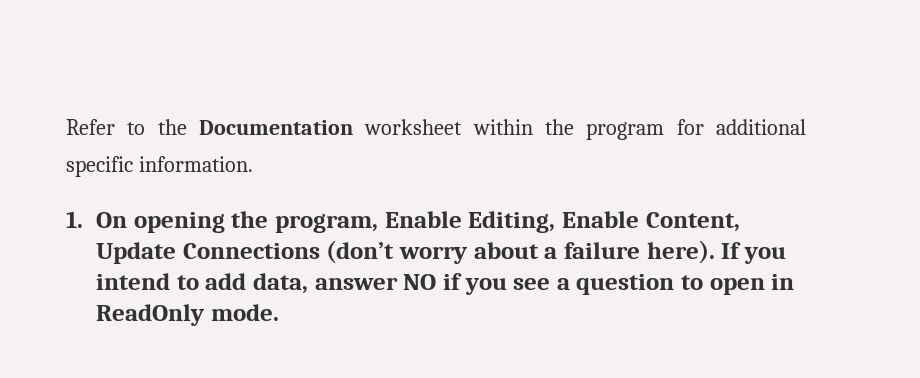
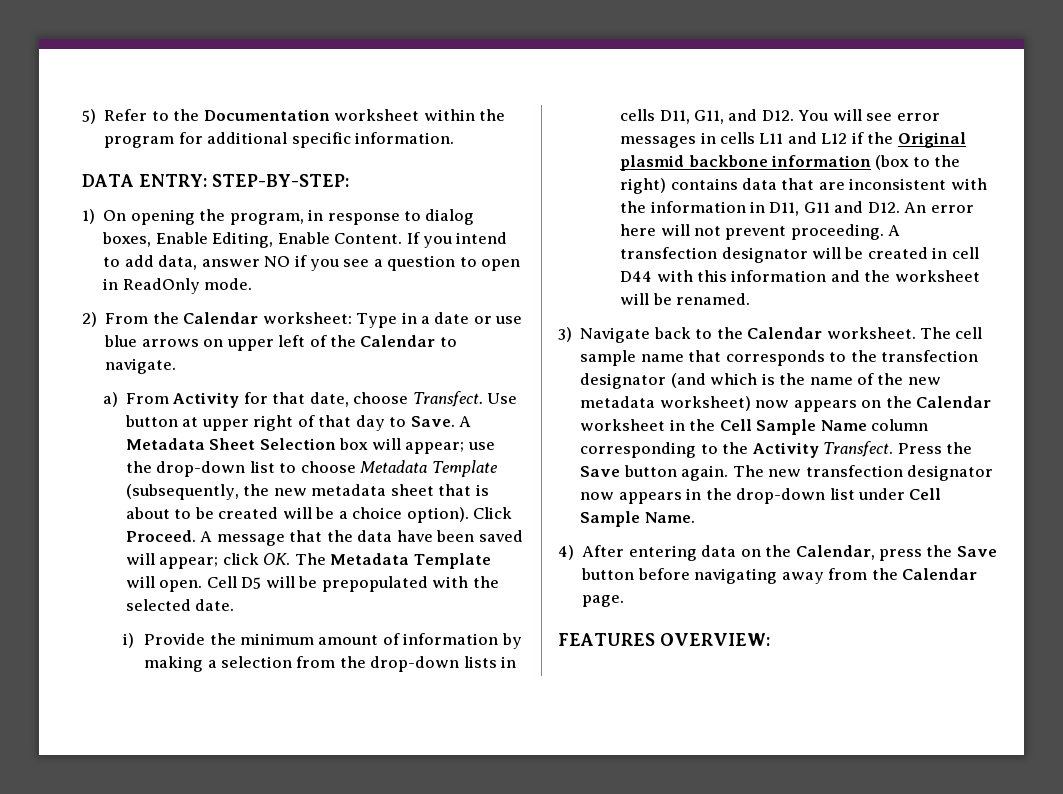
- Refer to the Documentation worksheet within the program for additional specific information.
+ 5) Refer to the Documentation worksheet within the program for additional specific information.
- 1. On opening the program, Enable Editing, Enable Content, Update Connections (don’t worry about a failure here).
+ DATA ENTRY: STEP-BY-STEP:
+ 1) On opening the program, in response to dialog boxes, Enable Editing, Enable Content.
+ 2) From the Calendar worksheet: Type in a date or use blue arrows on upper left of the Calendar to navigate.
+ a) From Activity for that date, choose Transfect. Use button at upper right of that day to Save. A Metadata Sheet Selection box will appear; use the drop-down list to choose Metadata Template (subsequently, the new metadata sheet that is about to be created will be a choice option). Click Proceed. A message that the data have been saved will appear; click OK. The Metadata Template will open. Cell D5 will be prepopulated with the selected date.
+ i) Provide the minimum amount of information by making a selection from the drop-down lists in cells D11, G11, and D12. You will see error messages in cells L11 and L12 if the Original plasmid backbone information (box to the right) contains data that are inconsistent with the information in D11, G11 and D12. An error here will not prevent proceeding. A transfection designator will be created in cell D44 with this information and the worksheet will be renamed.
+ 3) Navigate back to the Calendar worksheet. The cell sample name that corresponds to the transfection designator (and which is the name of the new metadata worksheet) now appears on the Calendar worksheet in the Cell Sample Name column corresponding to the Activity Transfect. Press the Save button again. The new transfection designator now appears in the drop-down list under Cell Sample Name.
+ 4) After entering data on the Calendar, press the Save button before navigating away from the Calendar page.
+ FEATURES OVERVIEW:

